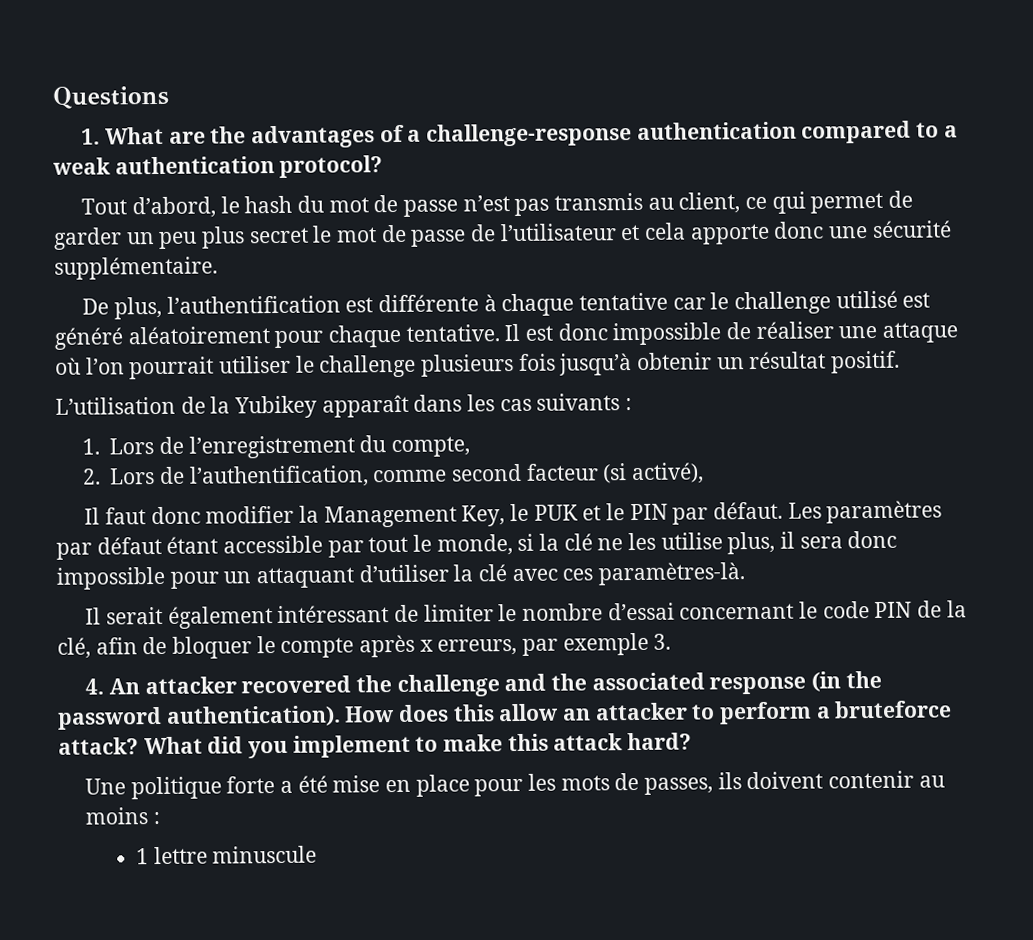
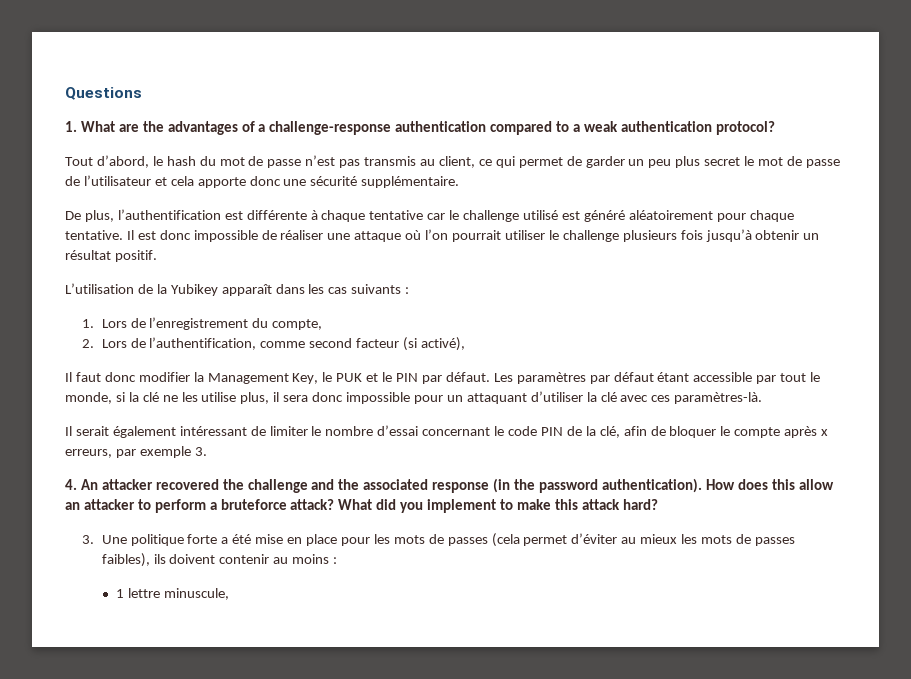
- Une politique forte a été mise en place pour les mots de passes, ils doivent contenir au moins :
+ 3. Une politique forte a été mise en place pour les mots de passes (cela permet d’éviter au mieux les mots de passes faibles), ils doivent contenir au moins :
- 1 lettre minuscule
+ 1 lettre minuscule,

